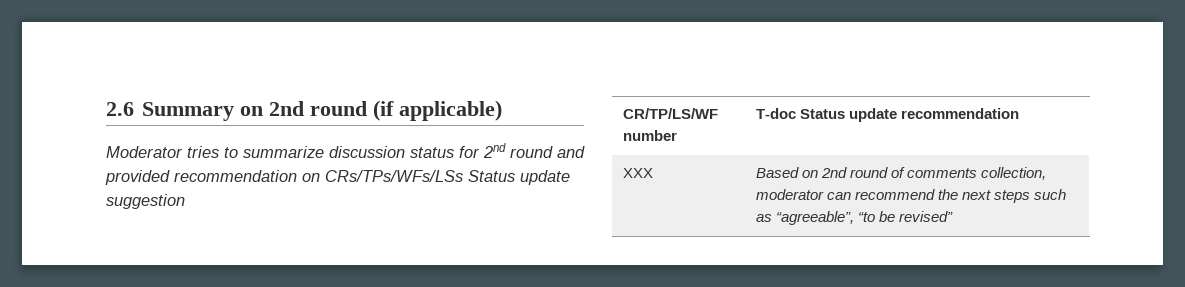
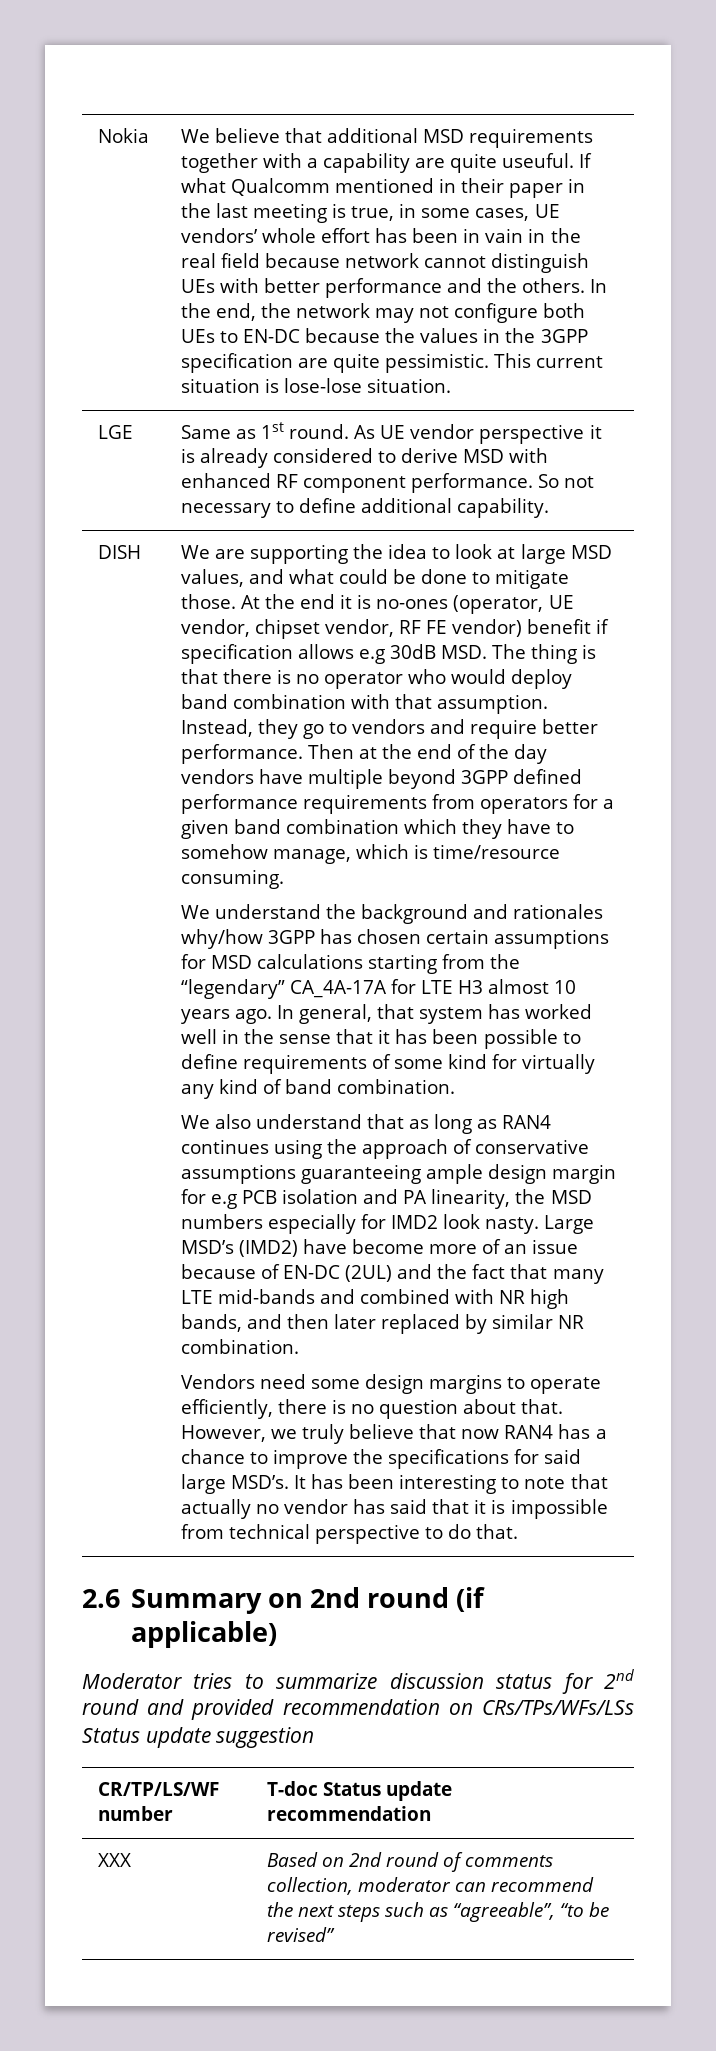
+ Nokia | We believe that additional MSD requirements together with a capability are quite useuful. If what Qualcomm mentioned in their paper in the last meeting is true, in some cases, UE vendors’ whole effort has been in vain in the real field because network cannot distinguish UEs with better performance and the others. In the end, the network may not configure both UEs to EN-DC because the values in the 3GPP specification are quite pessimistic. This current situation is lose-lose situation.
+ LGE | Same as 1st round. As UE vendor perspective it is already considered to derive MSD with enhanced RF component performance. So not necessary to define additional capability.
+ DISH | We are supporting the idea to look at large MSD values, and what could be done to mitigate those. At the end it is no-ones (operator, UE vendor, chipset vendor, RF FE vendor) benefit if specification allows e.g 30dB MSD. The thing is that there is no operator who would deploy band combination with that assumption. Instead, they go to vendors and require better performance. Then at the end of the day vendors have multiple beyond 3GPP defined performance requirements from operators for a given band combination which they have to somehow manage, which is time/resource consuming.
+ We understand the background and rationales why/how 3GPP has chosen certain assumptions for MSD calculations starting from the “legendary” CA_4A-17A for LTE H3 almost 10 years ago. In general, that system has worked well in the sense that it has been possible to define requirements of some kind for virtually any kind of band combination.
+ We also understand that as long as RAN4 continues using the approach of conservative assumptions guaranteeing ample design margin for e.g PCB isolation and PA linearity, the MSD numbers especially for IMD2 look nasty. Large MSD’s (IMD2) have become more of an issue because of EN-DC (2UL) and the fact that many LTE mid-bands and combined with NR high bands, and then later replaced by similar NR combination.
+ Vendors need some design margins to operate efficiently, there is no question about that. However, we truly believe that now RAN4 has a chance to improve the specifications for said large MSD’s. It has been interesting to note that actually no vendor has said that it is impossible from technical perspective to do that.

